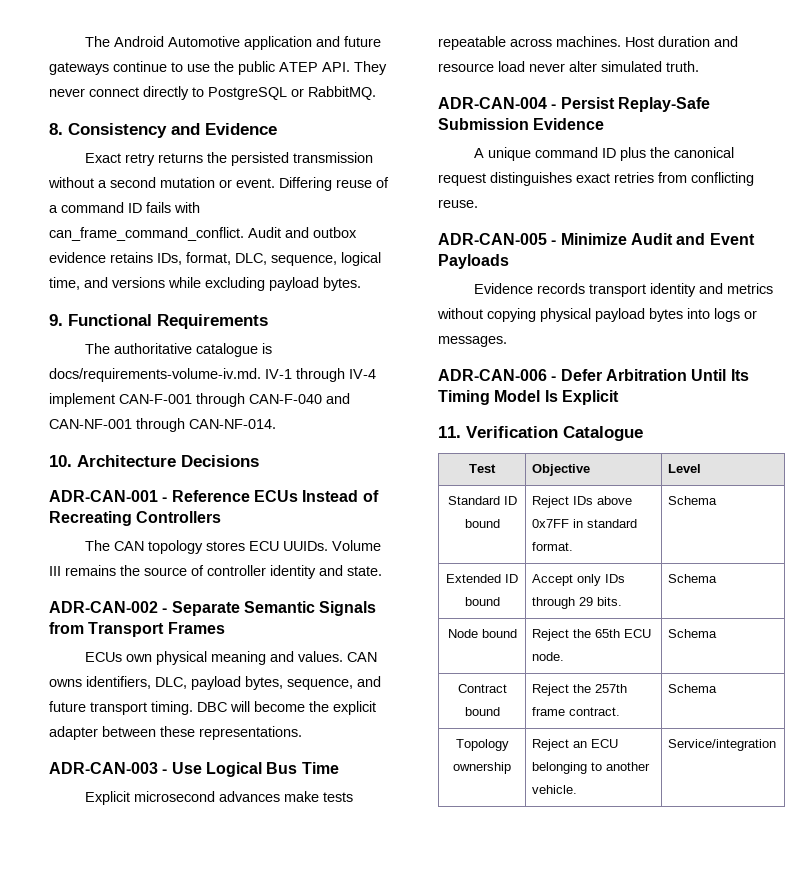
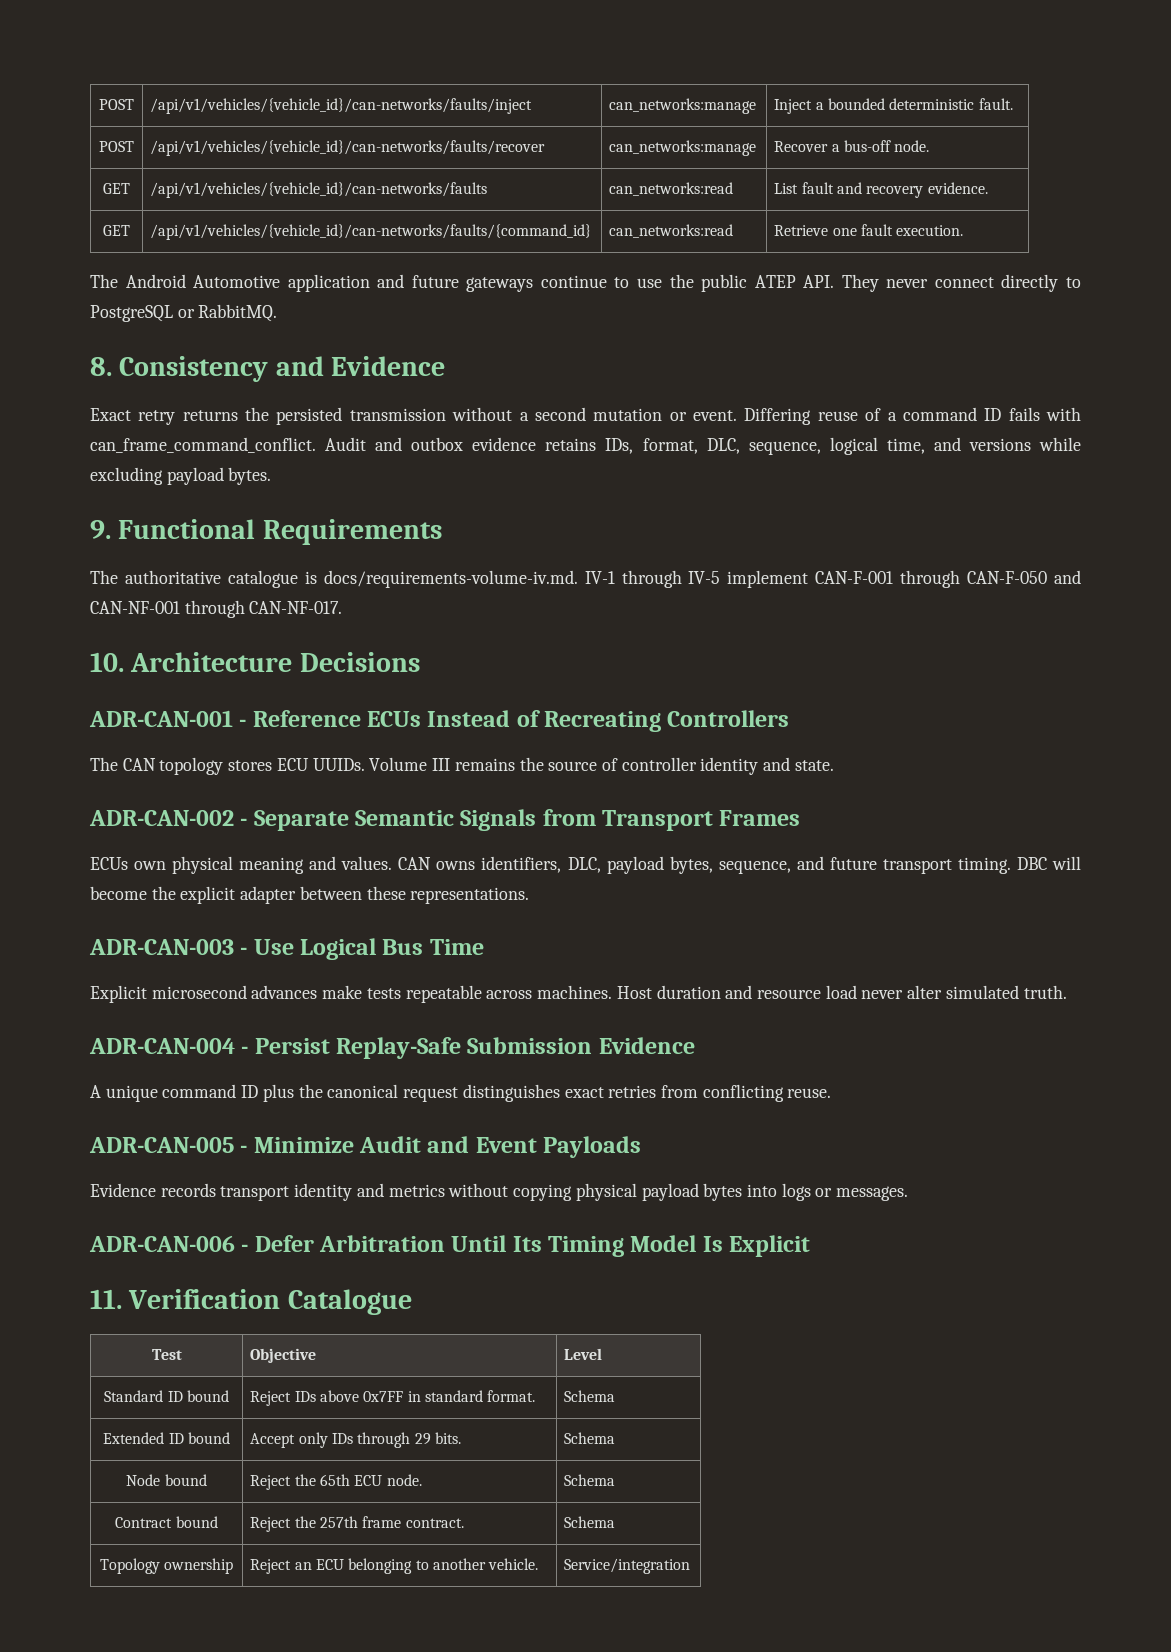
+ POST | /api/v1/vehicles/{vehicle_id}/can-networks/faults/inject | can_networks:manage | Inject a bounded deterministic fault.
+ POST | /api/v1/vehicles/{vehicle_id}/can-networks/faults/recover | can_networks:manage | Recover a bus-off node.
+ GET | /api/v1/vehicles/{vehicle_id}/can-networks/faults | can_networks:read | List fault and recovery evidence.
+ GET | /api/v1/vehicles/{vehicle_id}/can-networks/faults/{command_id} | can_networks:read | Retrieve one fault execution.
- The authoritative catalogue is docs/requirements-volume-iv.md. IV-1 through IV-4 implement CAN-F-001 through CAN-F-040 and CAN-NF-001 through CAN-NF-014.
+ The authoritative catalogue is docs/requirements-volume-iv.md. IV-1 through IV-5 implement CAN-F-001 through CAN-F-050 and CAN-NF-001 through CAN-NF-017.

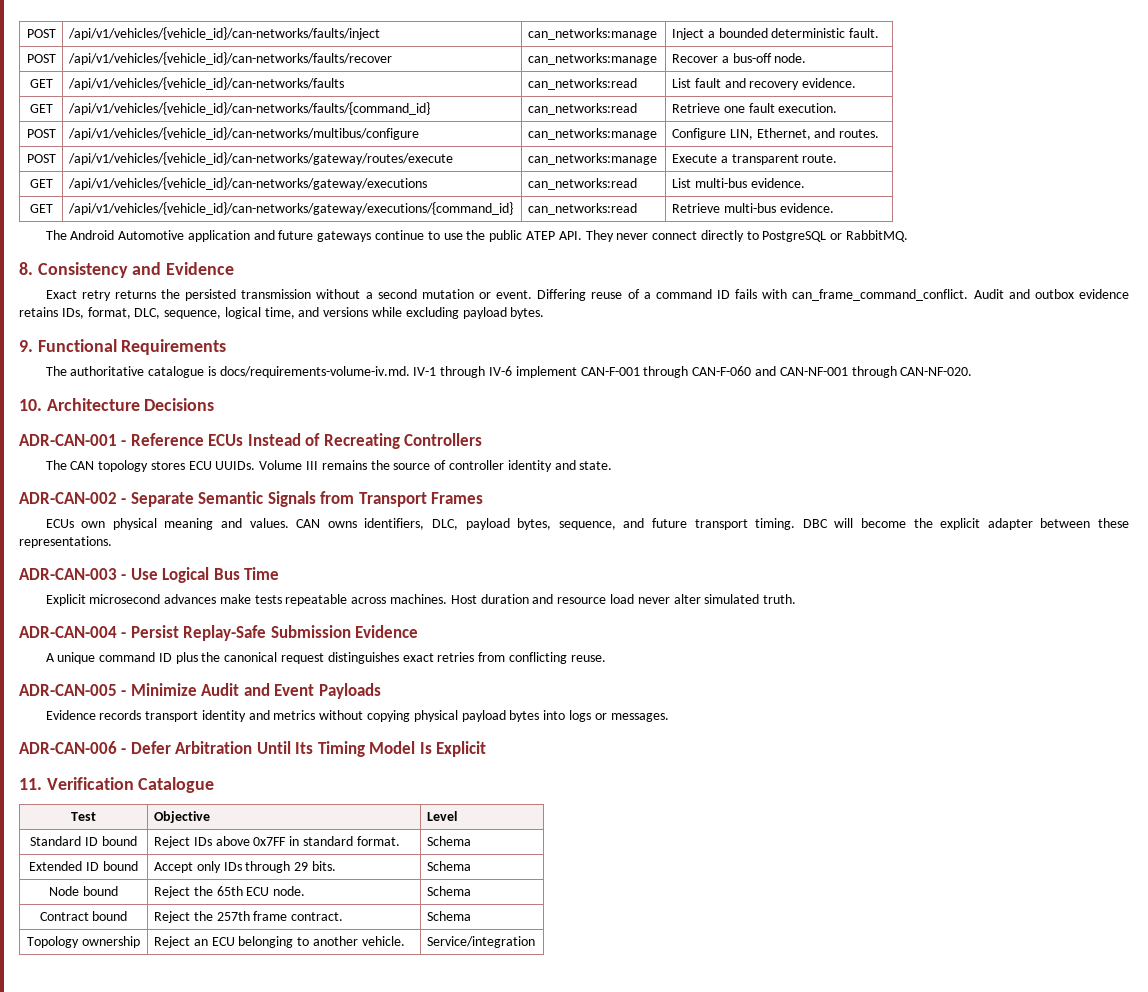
+ POST | /api/v1/vehicles/{vehicle_id}/can-networks/multibus/configure | can_networks:manage | Configure LIN, Ethernet, and routes.
+ POST | /api/v1/vehicles/{vehicle_id}/can-networks/gateway/routes/execute | can_networks:manage | Execute a transparent route.
+ GET | /api/v1/vehicles/{vehicle_id}/can-networks/gateway/executions | can_networks:read | List multi-bus evidence.
+ GET | /api/v1/vehicles/{vehicle_id}/can-networks/gateway/executions/{command_id} | can_networks:read | Retrieve multi-bus evidence.
- The authoritative catalogue is docs/requirements-volume-iv.md. IV-1 through IV-5 implement CAN-F-001 through CAN-F-050 and CAN-NF-001 through CAN-NF-017.
+ The authoritative catalogue is docs/requirements-volume-iv.md. IV-1 through IV-6 implement CAN-F-001 through CAN-F-060 and CAN-NF-001 through CAN-NF-020.

